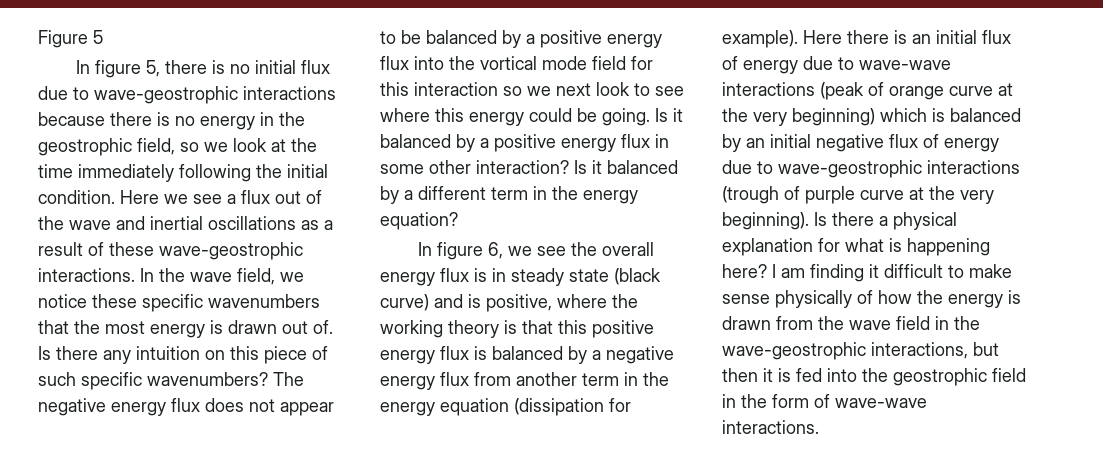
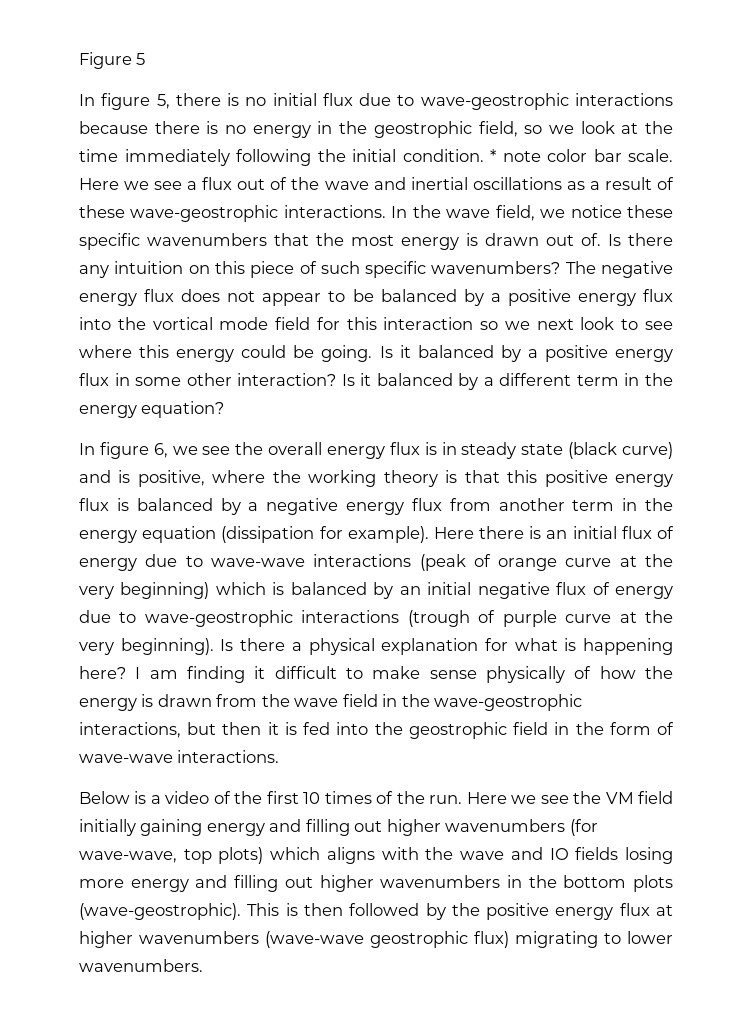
+ * note color bar scale.
+ Below is a video of the first 10 times of the run. Here we see the VM field initially gaining energy and filling out higher wavenumbers (for wave-wave, top plots) which aligns with the wave and IO fields losing more energy and filling out higher wavenumbers in the bottom plots (wave-geostrophic). This is then followed by the positive energy flux at higher wavenumbers (wave-wave geostrophic flux) migrating to lower wavenumbers.

